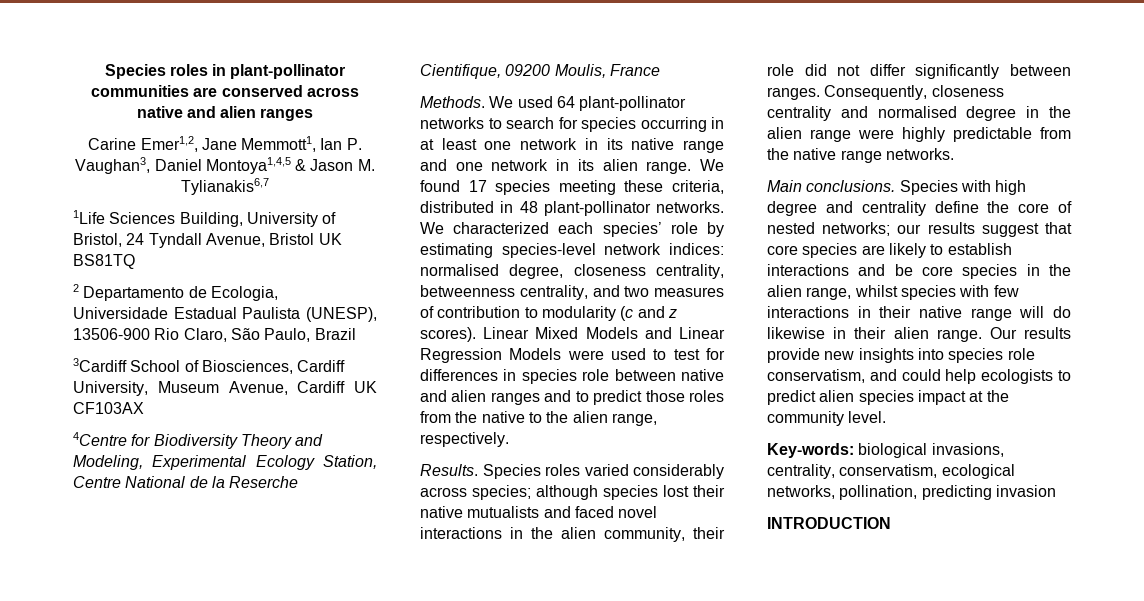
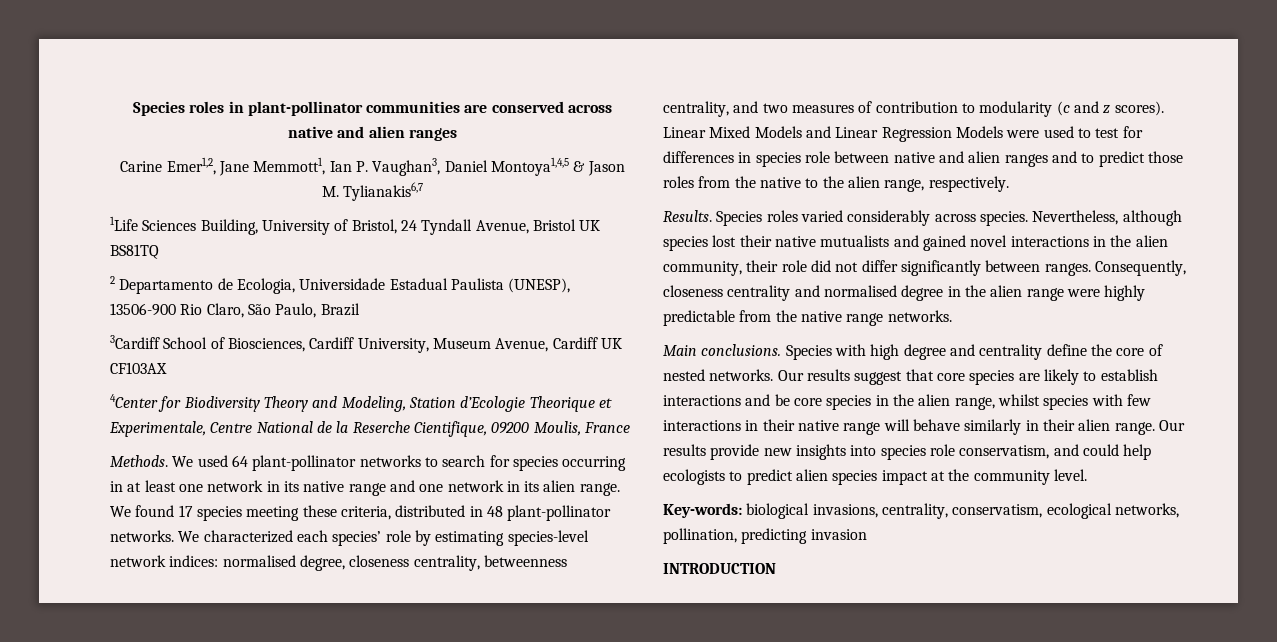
- 4Centre for Biodiversity Theory and Modeling, Experimental Ecology Station, Centre National de la Reserche Cientifique, 09200 Moulis, France
+ 4Center for Biodiversity Theory and Modeling, Station d’Ecologie Theorique et Experimentale, Centre National de la Reserche Cientifique, 09200 Moulis, France
- Species roles varied considerably across species; although species lost their native mutualists and faced novel interactions in the alien community, their role did not differ significantly between ranges.
+ Species roles varied considerably across species. Nevertheless, although species lost their native mutualists and gained novel interactions in the alien community, their role did not differ significantly between ranges.
- Species with high degree and centrality define the core of nested networks; our results suggest that core species are likely to establish interactions and be core species in the alien range, whilst species with few interactions in their native range will do likewise in their alien range.
+ Species with high degree and centrality define the core of nested networks. Our results suggest that core species are likely to establish interactions and be core species in the alien range, whilst species with few interactions in their native range will behave similarly in their alien range.

